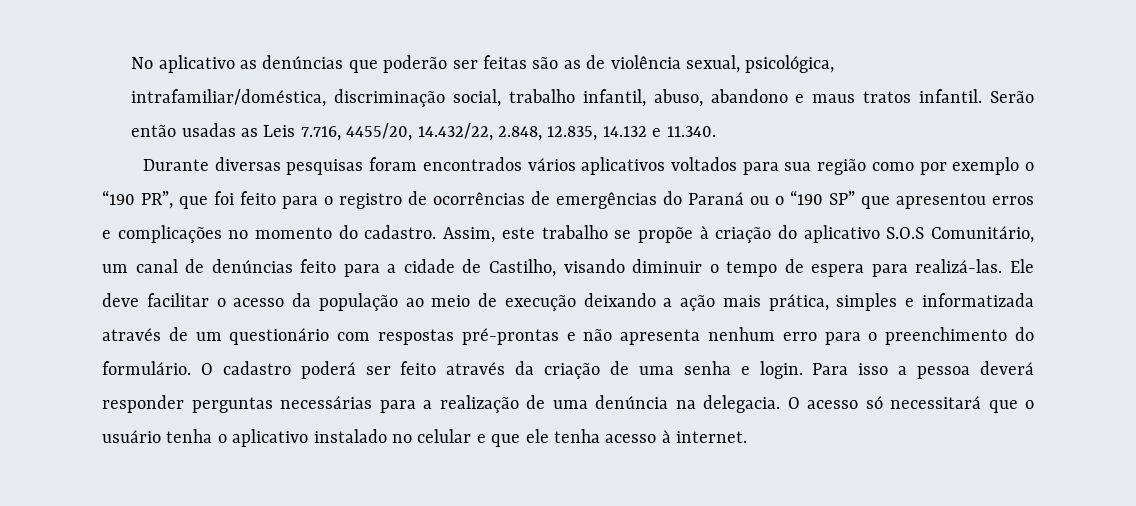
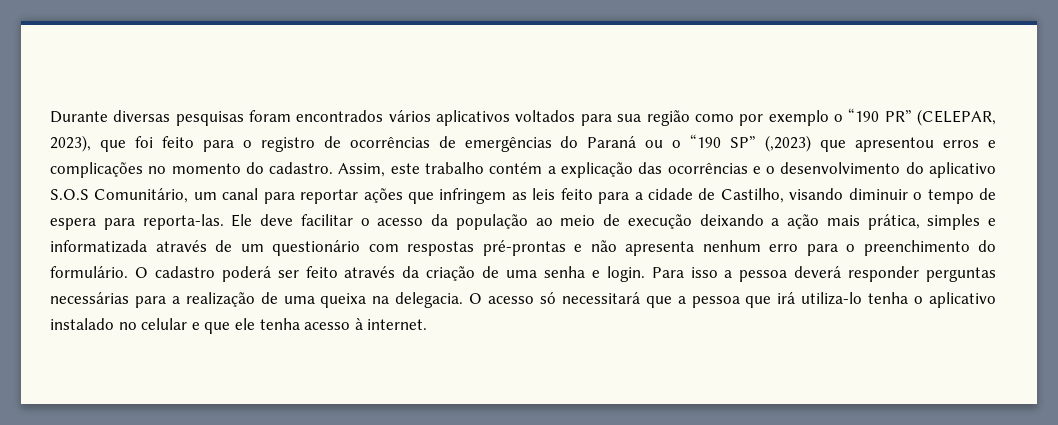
- No aplicativo as denúncias que poderão ser feitas são as de violência sexual, psicológica, intrafamiliar/doméstica, discriminação social, trabalho infantil, abuso, abandono e maus tratos infantil. Serão então usadas as Leis 7.716, 4455/20, 14.432/22, 2.848, 12.835, 14.132 e 11.340.
- Durante diversas pesquisas foram encontrados vários aplicativos voltados para sua região como por exemplo o “190 PR”, que foi feito para o registro de ocorrências de emergências do Paraná ou o “190 SP” que apresentou erros e complicações no momento do cadastro.
+ Durante diversas pesquisas foram encontrados vários aplicativos voltados para sua região como por exemplo o “190 PR” (CELEPAR, 2023), que foi feito para o registro de ocorrências de emergências do Paraná ou o “190 SP” (,2023) que apresentou erros e complicações no momento do cadastro.
- Assim, este trabalho se propõe à criação do aplicativo S.O.S Comunitário, um canal de denúncias feito para a cidade de Castilho, visando diminuir o tempo de espera para realizá-las.
+ Assim, este trabalho contém a explicação das ocorrências e o desenvolvimento do aplicativo S.O.S Comunitário, um canal para reportar ações que infringem as leis feito para a cidade de Castilho, visando diminuir o tempo de espera para reporta-las.
- Para isso a pessoa deverá responder perguntas necessárias para a realização de uma denúncia na delegacia.
+ Para isso a pessoa deverá responder perguntas necessárias para a realização de uma queixa na delegacia.
- O acesso só necessitará que o usuário tenha o aplicativo instalado no celular e que ele tenha acesso à internet.
+ O acesso só necessitará que a pessoa que irá utiliza-lo tenha o aplicativo instalado no celular e que ele tenha acesso à internet.

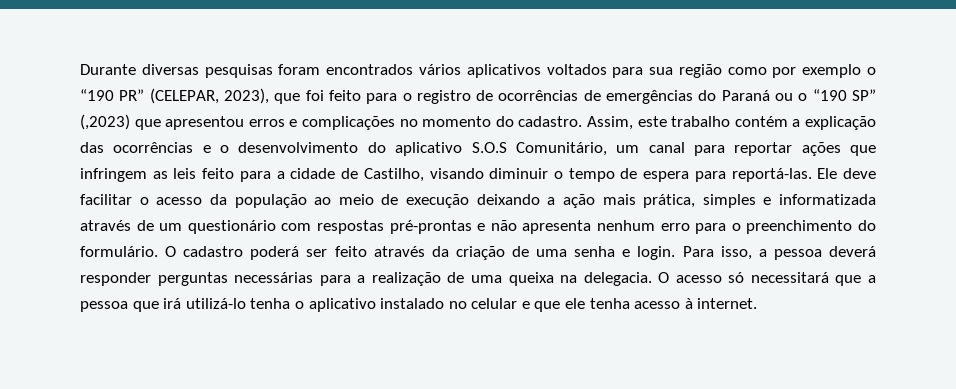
- Assim, este trabalho contém a explicação das ocorrências e o desenvolvimento do aplicativo S.O.S Comunitário, um canal para reportar ações que infringem as leis feito para a cidade de Castilho, visando diminuir o tempo de espera para reporta-las.
+ Assim, este trabalho contém a explicação das ocorrências e o desenvolvimento do aplicativo S.O.S Comunitário, um canal para reportar ações que infringem as leis feito para a cidade de Castilho, visando diminuir o tempo de espera para reportá-las.
- Para isso a pessoa deverá responder perguntas necessárias para a realização de uma queixa na delegacia.
+ Para isso, a pessoa deverá responder perguntas necessárias para a realização de uma queixa na delegacia.
- O acesso só necessitará que a pessoa que irá utiliza-lo tenha o aplicativo instalado no celular e que ele tenha acesso à internet.
+ O acesso só necessitará que a pessoa que irá utilizá-lo tenha o aplicativo instalado no celular e que ele tenha acesso à internet.

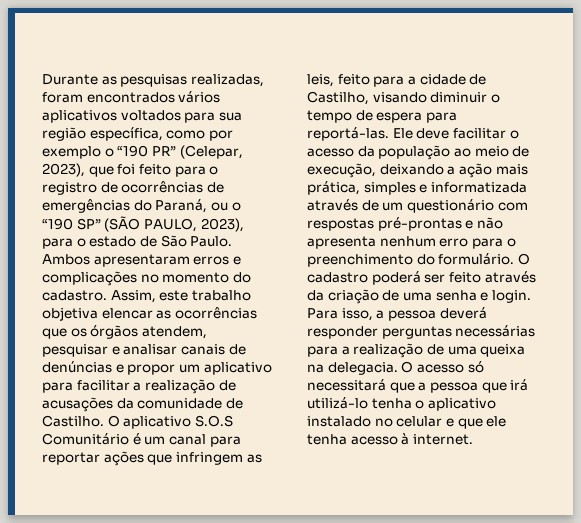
- Durante diversas pesquisas foram encontrados vários aplicativos voltados para sua região como por exemplo o “190 PR” (CELEPAR, 2023), que foi feito para o registro de ocorrências de emergências do Paraná ou o “190 SP” (,2023) que apresentou erros e complicações no momento do cadastro.
+ Durante as pesquisas realizadas, foram encontrados vários aplicativos voltados para sua região específica, como por exemplo o “190 PR” (Celepar, 2023), que foi feito para o registro de ocorrências de emergências do Paraná, ou o “190 SP” (SÃO PAULO, 2023), para o estado de São Paulo. Ambos apresentaram erros e complicações no momento do cadastro.
- Assim, este trabalho contém a explicação das ocorrências e o desenvolvimento do aplicativo S.O.S Comunitário, um canal para reportar ações que infringem as leis feito para a cidade de Castilho, visando diminuir o tempo de espera para reportá-las.
+ Assim, este trabalho objetiva elencar as ocorrências que os órgãos atendem, pesquisar e analisar canais de denúncias e propor um aplicativo para facilitar a realização de acusações da comunidade de Castilho. O aplicativo S.O.S Comunitário é um canal para reportar ações que infringem as leis, feito para a cidade de Castilho, visando diminuir o tempo de espera para reportá-las.
- Ele deve facilitar o acesso da população ao meio de execução deixando a ação mais prática, simples e informatizada através de um questionário com respostas pré-prontas e não apresenta nenhum erro para o preenchimento do formulário.
+ Ele deve facilitar o acesso da população ao meio de execução, deixando a ação mais prática, simples e informatizada através de um questionário com respostas pré-prontas e não apresenta nenhum erro para o preenchimento do formulário.

